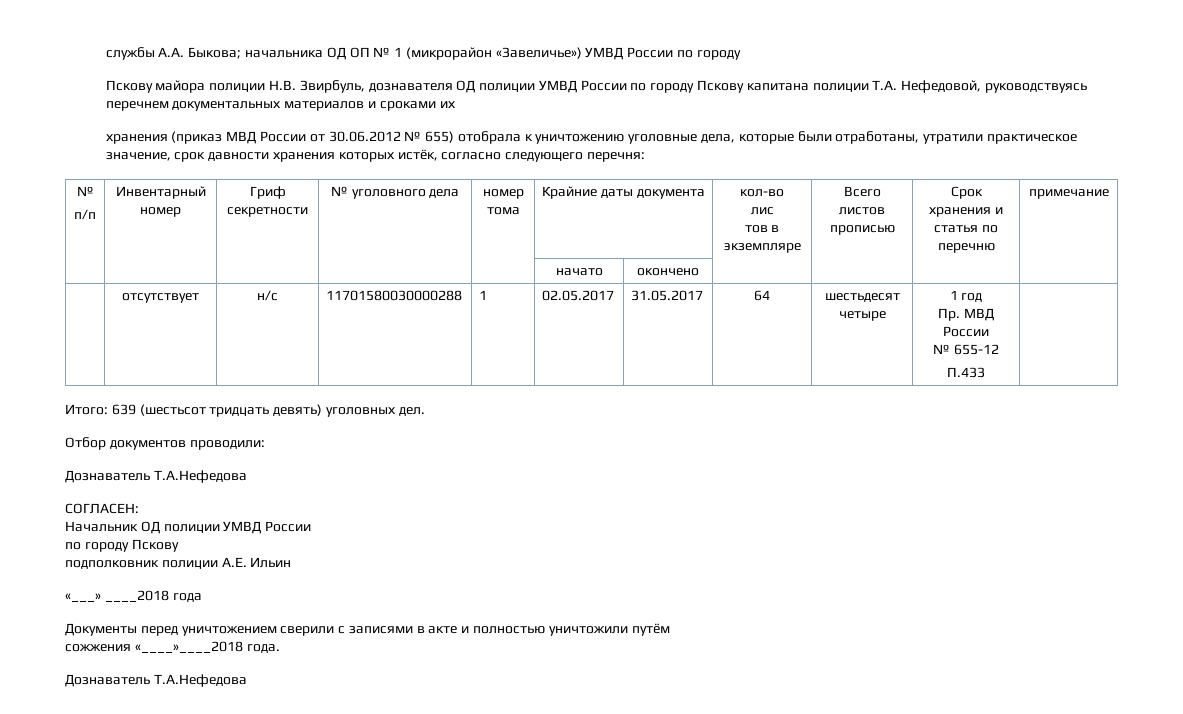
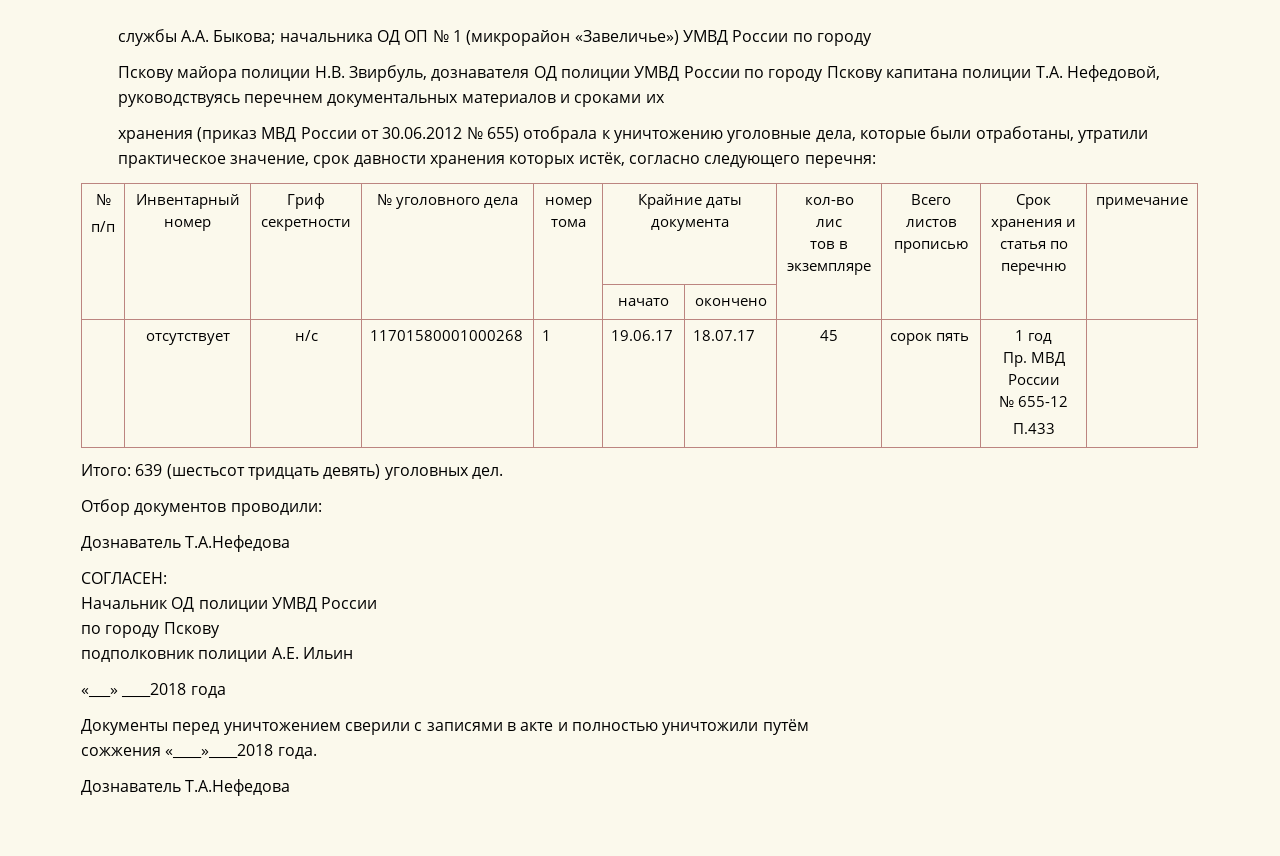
- | отсутствует | н/с | 11701580030000288 | 1 | 02.05.2017 | 31.05.2017 | 64 | шестьдесят четыре | 1 год
+ | отсутствует | н/с | 11701580001000268 | 1 | 19.06.17 | 18.07.17 | 45 | сорок пять | 1 год

